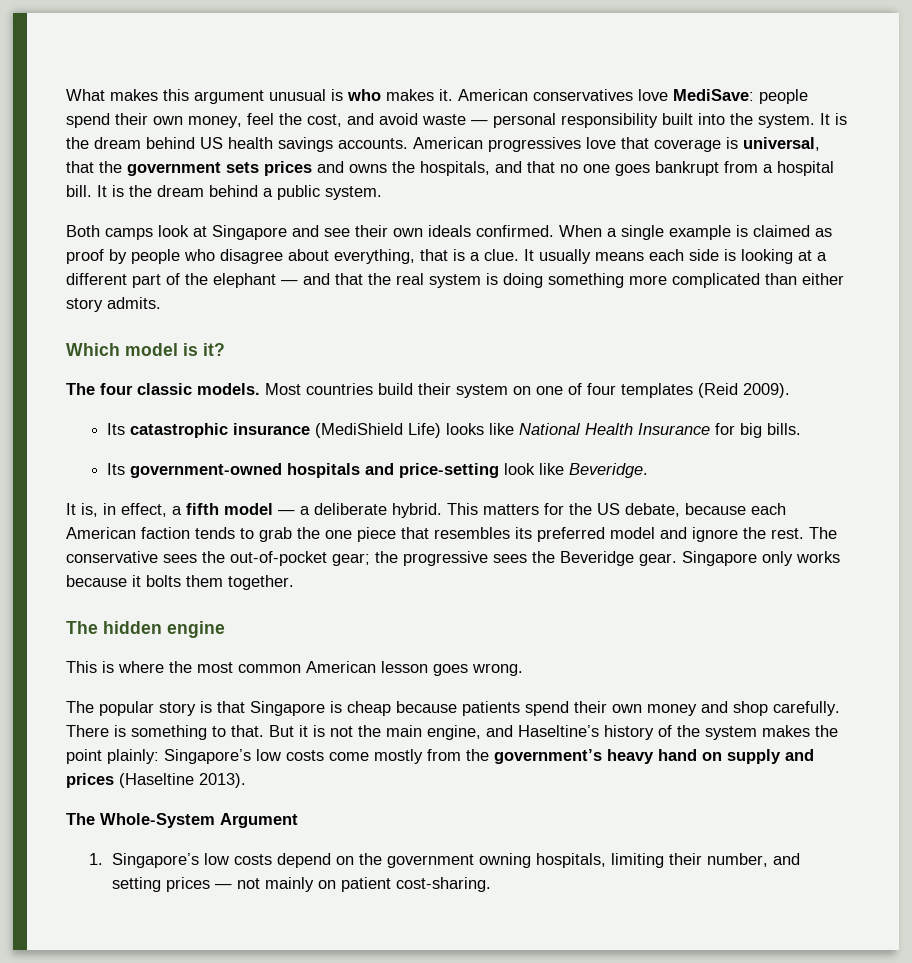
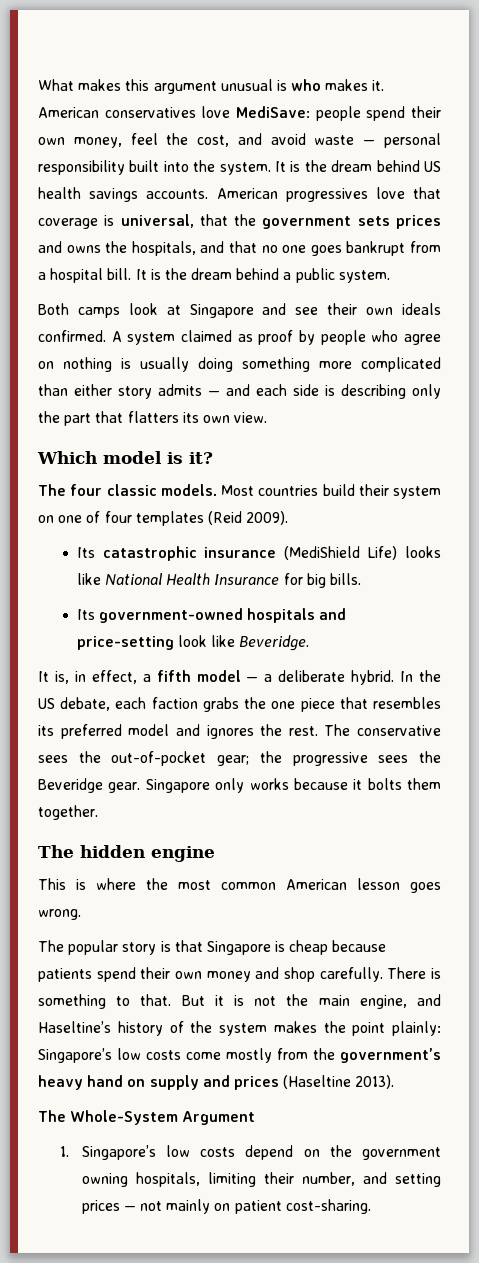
- When a single example is claimed as proof by people who disagree about everything, that is a clue. It usually means each side is looking at a different part of the elephant — and that the real system is doing something more complicated than either story admits.
+ A system claimed as proof by people who agree on nothing is usually doing something more complicated than either story admits — and each side is describing only the part that flatters its own view.
- This matters for the US debate, because each American faction tends to grab the one piece that resembles its preferred model and ignore the rest.
+ In the US debate, each faction grabs the one piece that resembles its preferred model and ignores the rest.

